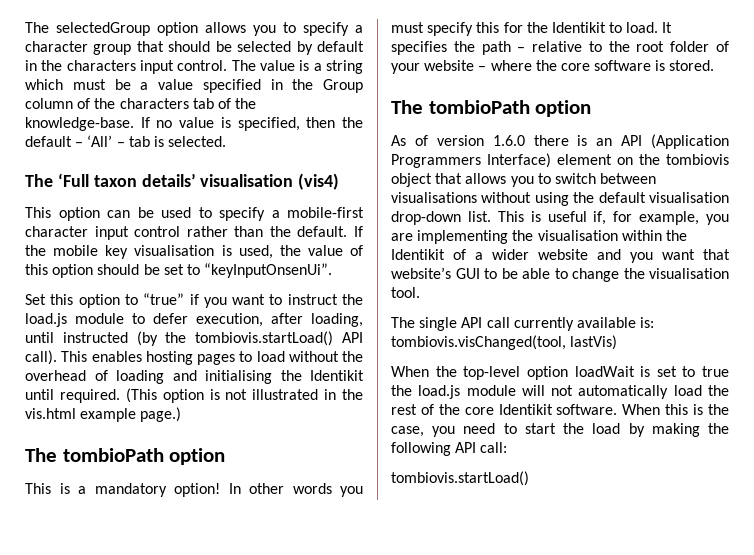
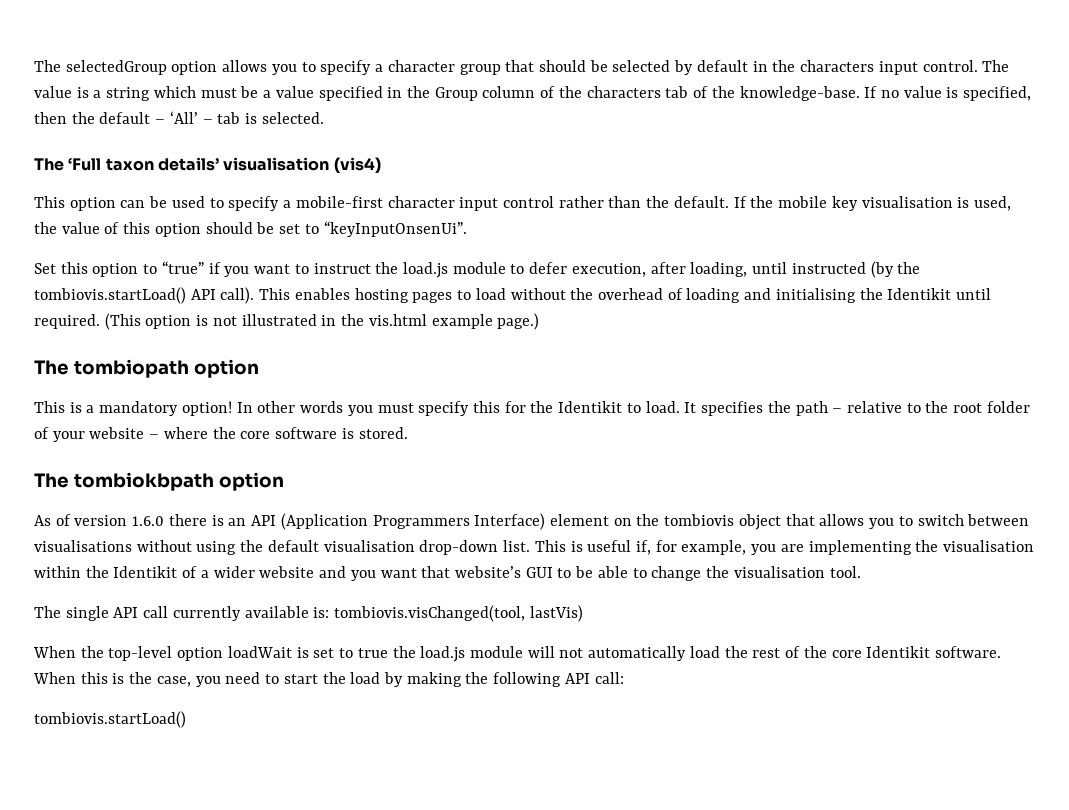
  (This option is not illustrated in the vis.html example page.)
- The tombioPath option
+ The tombiopath option
  It specifies the path – relative to the root folder of your website – where the core software is stored.
- The tombioPath option
+ The tombiokbpath option

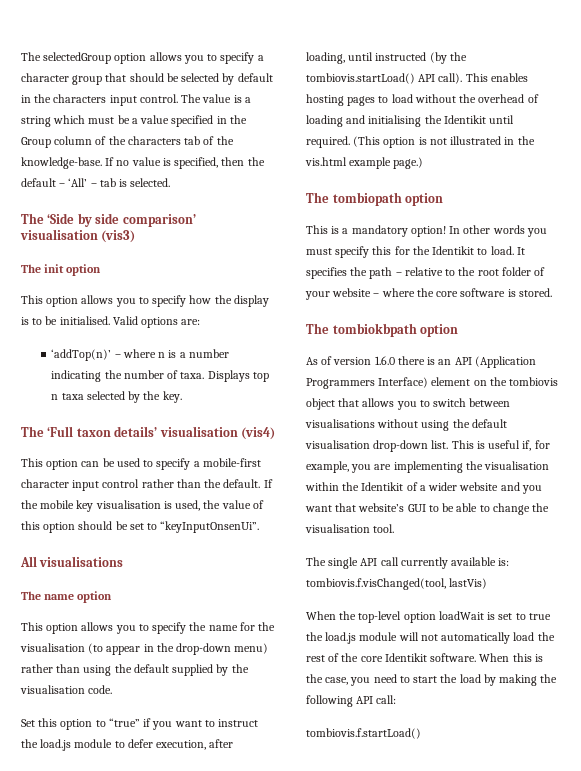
+ The ‘Side by side comparison’ visualisation (vis3)
+ The init option
+ This option allows you to specify how the display is to be initialised. Valid options are:
+ ‘addTop(n)’ – where n is a number indicating the number of taxa. Displays top n taxa selected by the key.
+ All visualisations
+ The name option
+ This option allows you to specify the name for the visualisation (to appear in the drop-down menu) rather than using the default supplied by the visualisation code.
- The single API call currently available is: tombiovis.visChanged(tool, lastVis)
+ The single API call currently available is: tombiovis.f.visChanged(tool, lastVis)
  When this is the case, you need to start the load by making the following API call:
- tombiovis.startLoad()
+ tombiovis.f.startLoad()

